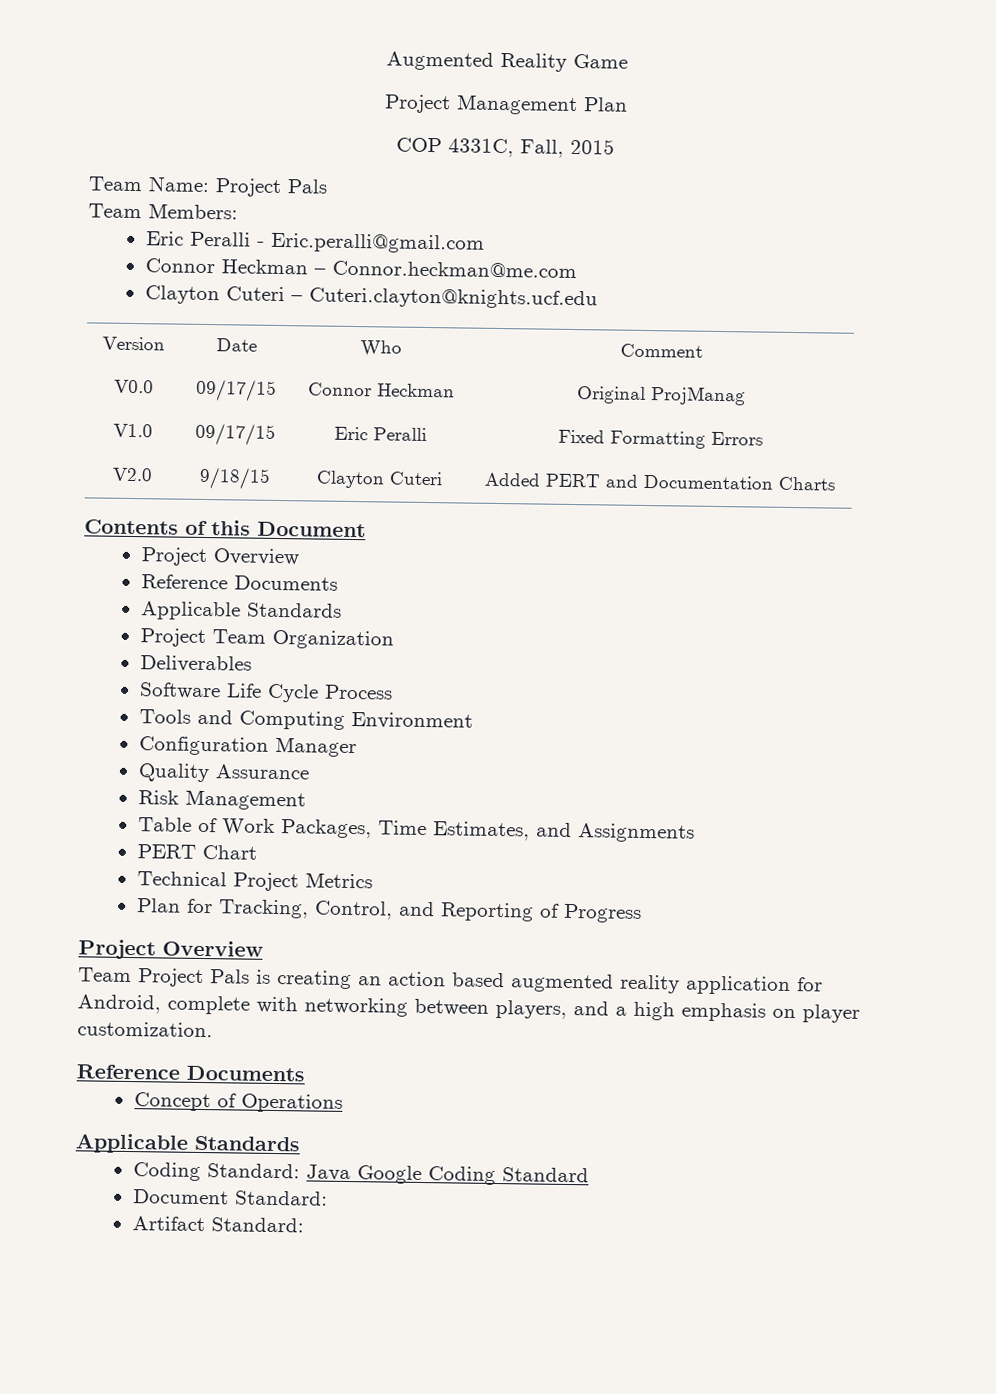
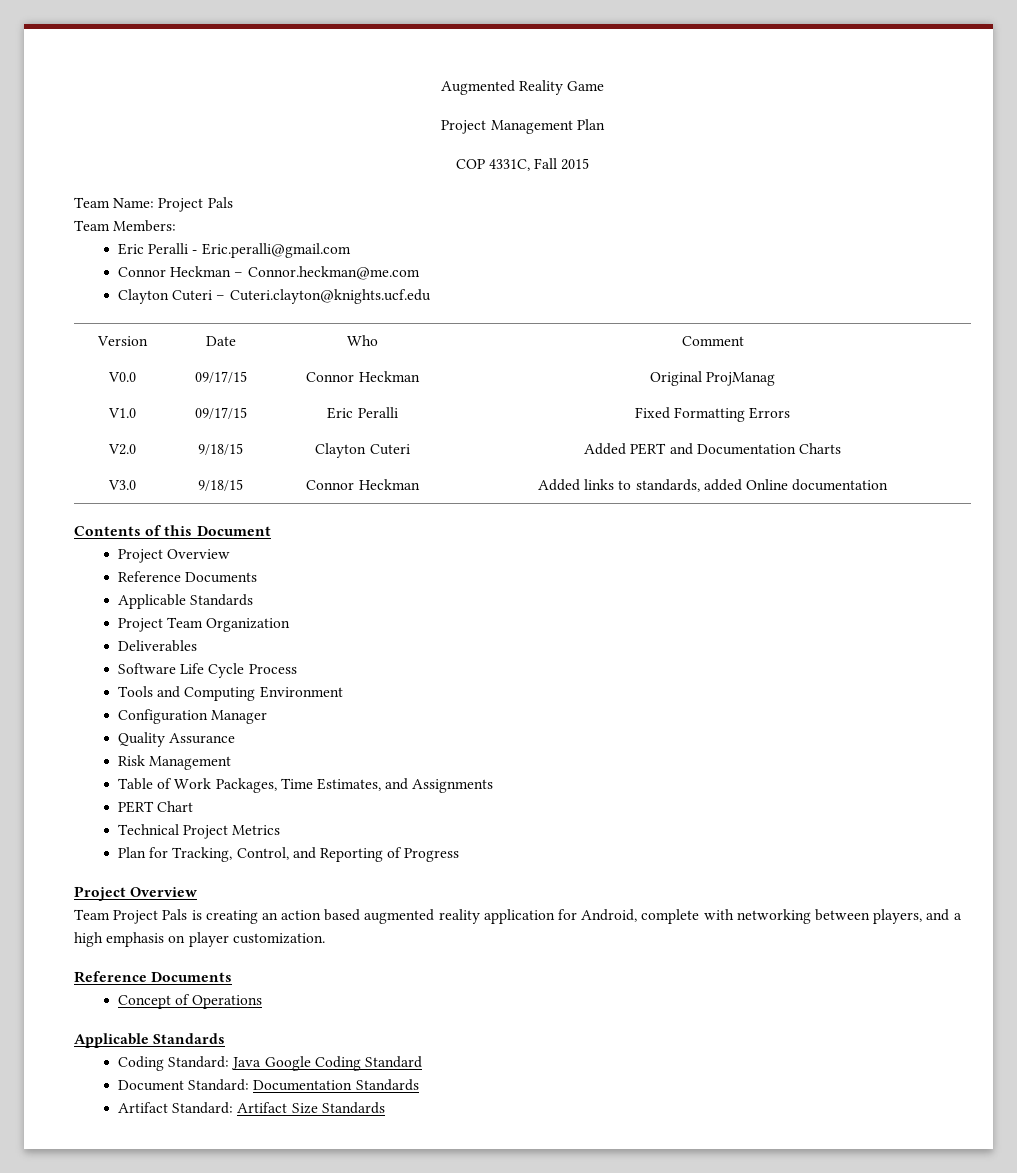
- COP 4331C, Fall, 2015
+ COP 4331C, Fall 2015
+ V3.0 | 9/18/15 | Connor Heckman | Added links to standards, added Online documentation
- Document Standard:
+ Document Standard: Documentation Standards
- Artifact Standard:
+ Artifact Standard: Artifact Size Standards

